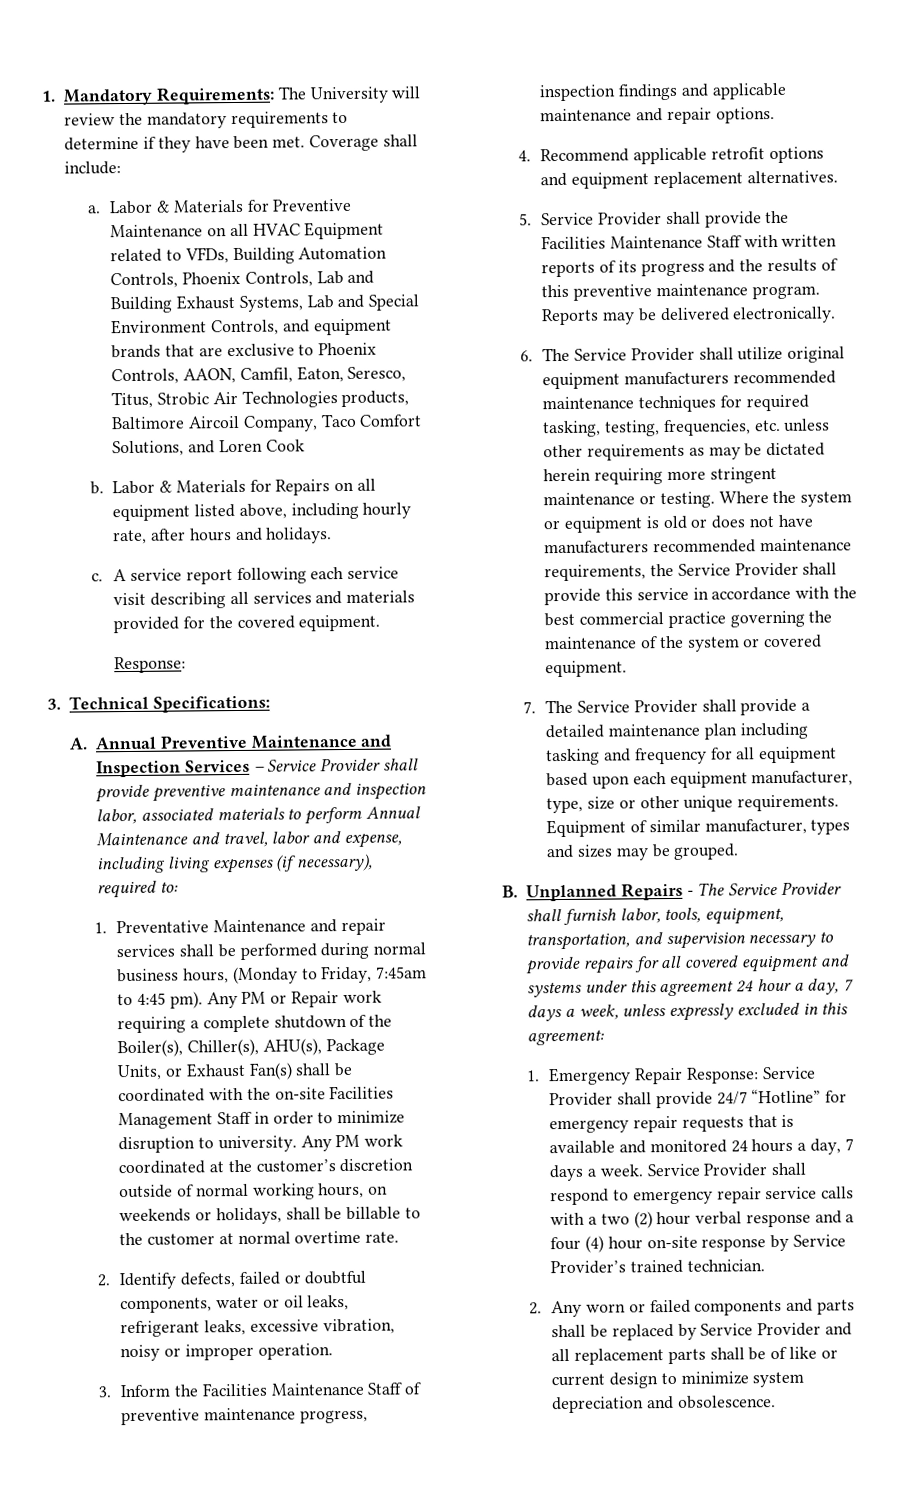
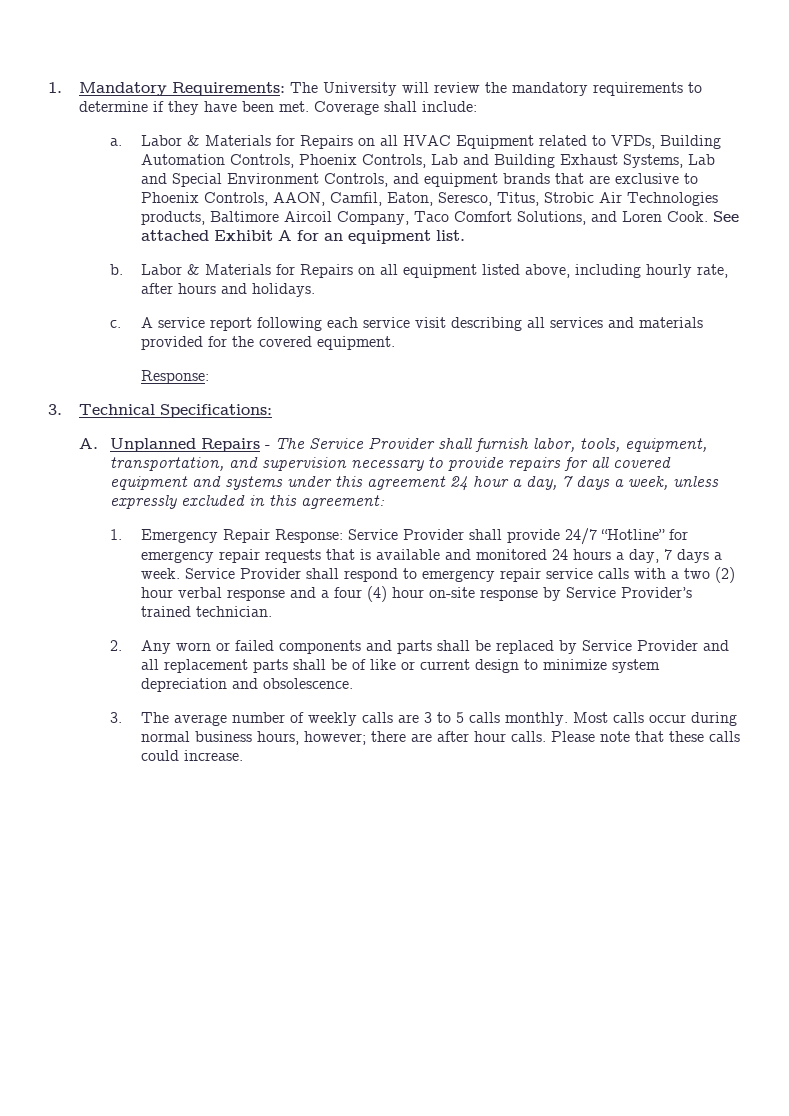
- Labor & Materials for Preventive Maintenance on all HVAC Equipment related to VFDs, Building Automation Controls, Phoenix Controls, Lab and Building Exhaust Systems, Lab and Special Environment Controls, and equipment brands that are exclusive to Phoenix Controls, AAON, Camfil, Eaton, Seresco, Titus, Strobic Air Technologies products, Baltimore Aircoil Company, Taco Comfort Solutions, and Loren Cook
+ Labor & Materials for Repairs on all HVAC Equipment related to VFDs, Building Automation Controls, Phoenix Controls, Lab and Building Exhaust Systems, Lab and Special Environment Controls, and equipment brands that are exclusive to Phoenix Controls, AAON, Camfil, Eaton, Seresco, Titus, Strobic Air Technologies products, Baltimore Aircoil Company, Taco Comfort Solutions, and Loren Cook. See attached Exhibit A for an equipment list.
- A. Annual Preventive Maintenance and Inspection Services – Service Provider shall provide preventive maintenance and inspection labor, associated materials to perform Annual Maintenance and travel, labor and expense, including living expenses (if necessary), required to:
- 1. Preventative Maintenance and repair services shall be performed during normal business hours, (Monday to Friday, 7:45am to 4:45 pm). Any PM or Repair work requiring a complete shutdown of the Boiler(s), Chiller(s), AHU(s), Package Units, or Exhaust Fan(s) shall be coordinated with the on-site Facilities Management Staff in order to minimize disruption to university. Any PM work coordinated at the customer’s discretion outside of normal working hours, on weekends or holidays, shall be billable to the customer at normal overtime rate.
- 2. Identify defects, failed or doubtful components, water or oil leaks, refrigerant leaks, excessive vibration, noisy or improper operation.
- 3. Inform the Facilities Maintenance Staff of preventive maintenance progress, inspection findings and applicable maintenance and repair options.
- 4. Recommend applicable retrofit options and equipment replacement alternatives.
- 5. Service Provider shall provide the Facilities Maintenance Staff with written reports of its progress and the results of this preventive maintenance program. Reports may be delivered electronically.
- 6. The Service Provider shall utilize original equipment manufacturers recommended maintenance techniques for required tasking, testing, frequencies, etc. unless other requirements as may be dictated herein requiring more stringent maintenance or testing. Where the system or equipment is old or does not have manufacturers recommended maintenance requirements, the Service Provider shall provide this service in accordance with the best commercial practice governing the maintenance of the system or covered equipment.
- 7. The Service Provider shall provide a detailed maintenance plan including tasking and frequency for all equipment based upon each equipment manufacturer, type, size or other unique requirements. Equipment of similar manufacturer, types and sizes may be grouped.
- B. Unplanned Repairs - The Service Provider shall furnish labor, tools, equipment, transportation, and supervision necessary to provide repairs for all covered equipment and systems under this agreement 24 hour a day, 7 days a week, unless expressly excluded in this agreement:
+ A. Unplanned Repairs - The Service Provider shall furnish labor, tools, equipment, transportation, and supervision necessary to provide repairs for all covered equipment and systems under this agreement 24 hour a day, 7 days a week, unless expressly excluded in this agreement:
+ 3. The average number of weekly calls are 3 to 5 calls monthly. Most calls occur during normal business hours, however; there are after hour calls. Please note that these calls could increase.

